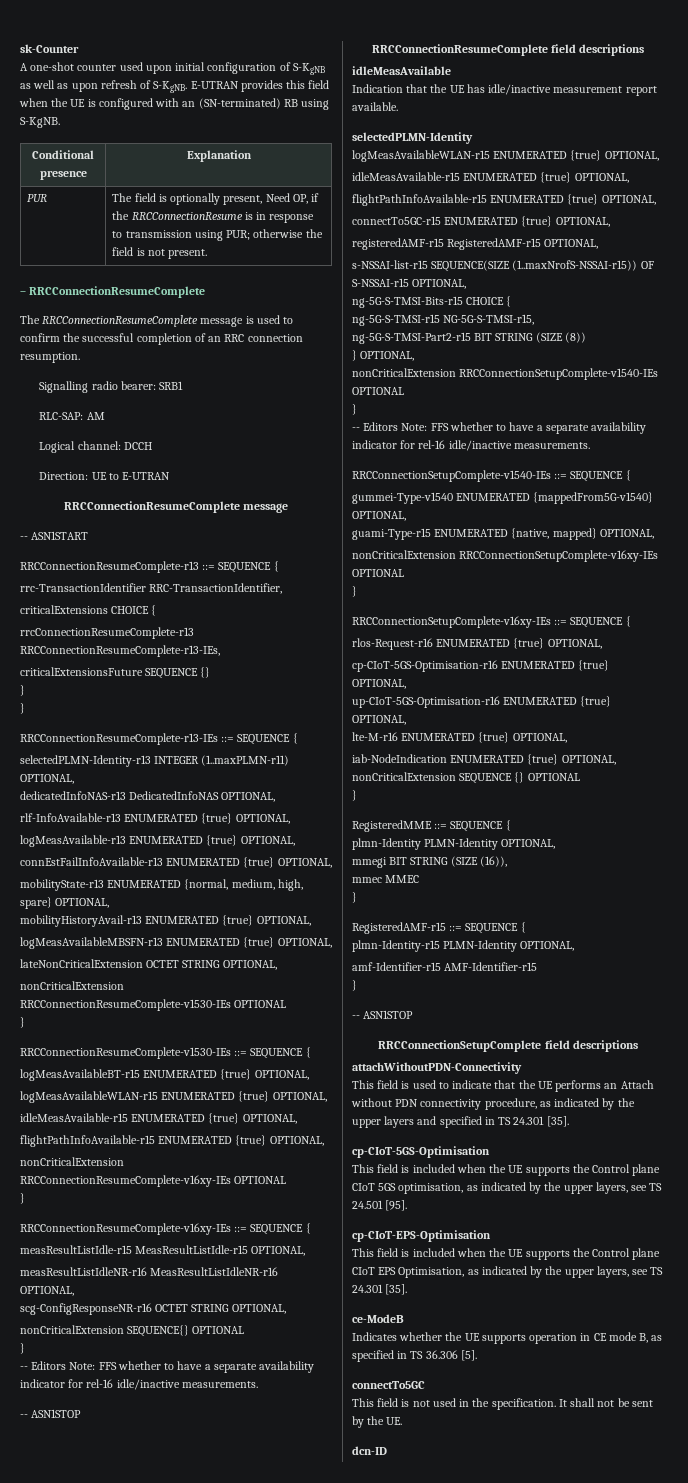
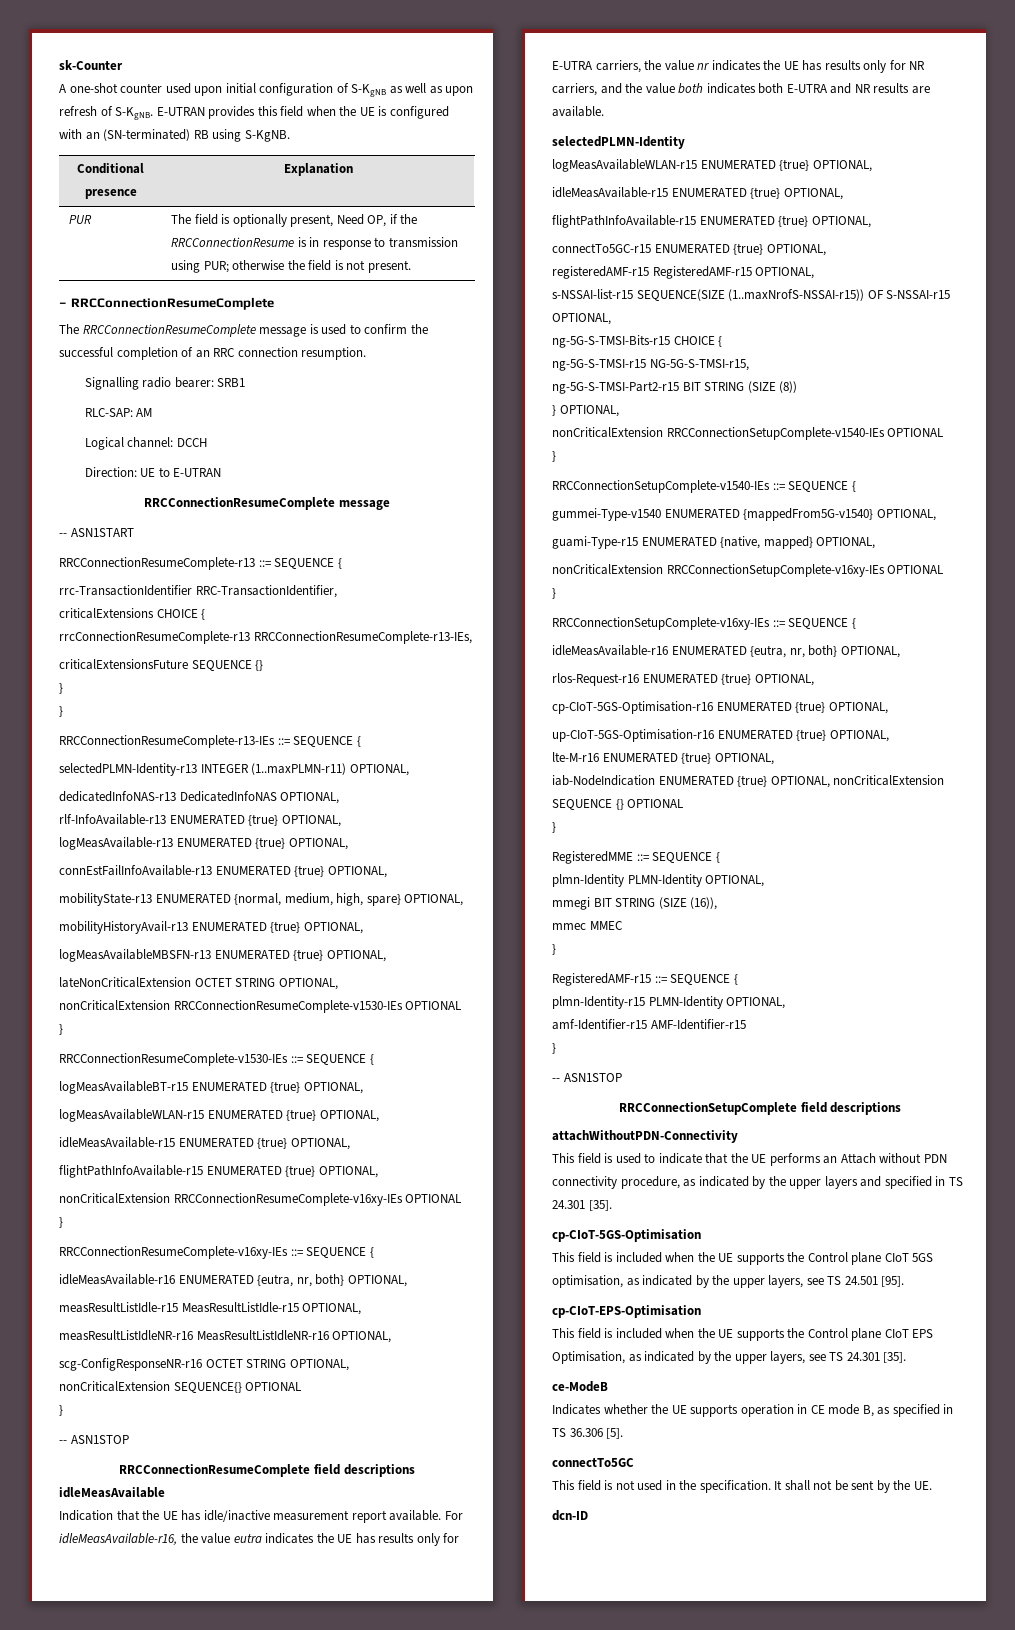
  RRCConnectionResumeComplete-v16xy-IEs ::= SEQUENCE {
+ idleMeasAvailable-r16 ENUMERATED {eutra, nr, both} OPTIONAL,
  nonCriticalExtension SEQUENCE{} OPTIONAL
  }
- -- Editors Note: FFS whether to have a separate availability indicator for rel-16 idle/inactive measurements.
+ For idleMeasAvailable-r16, the value eutra indicates the UE has results only for E-UTRA carriers, the value nr indicates the UE has results only for NR carriers, and the value both indicates both E-UTRA and NR results are available.
  nonCriticalExtension RRCConnectionSetupComplete-v1540-IEs OPTIONAL
  }
- -- Editors Note: FFS whether to have a separate availability indicator for rel-16 idle/inactive measurements.
  RRCConnectionSetupComplete-v16xy-IEs ::= SEQUENCE {
+ idleMeasAvailable-r16 ENUMERATED {eutra, nr, both} OPTIONAL,

